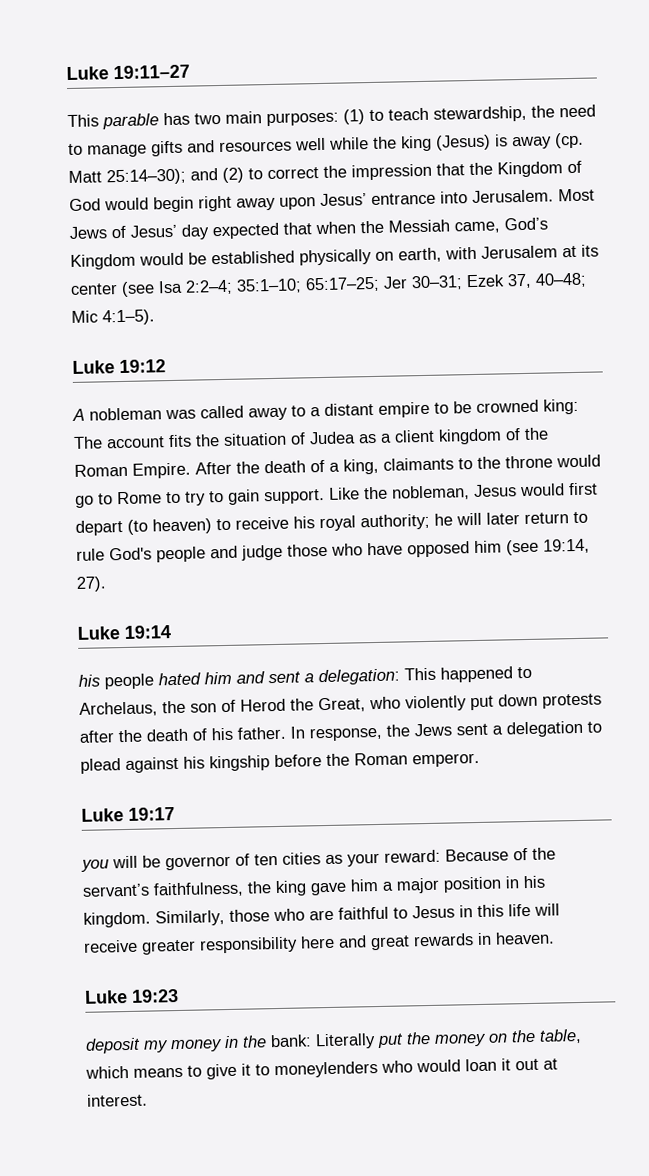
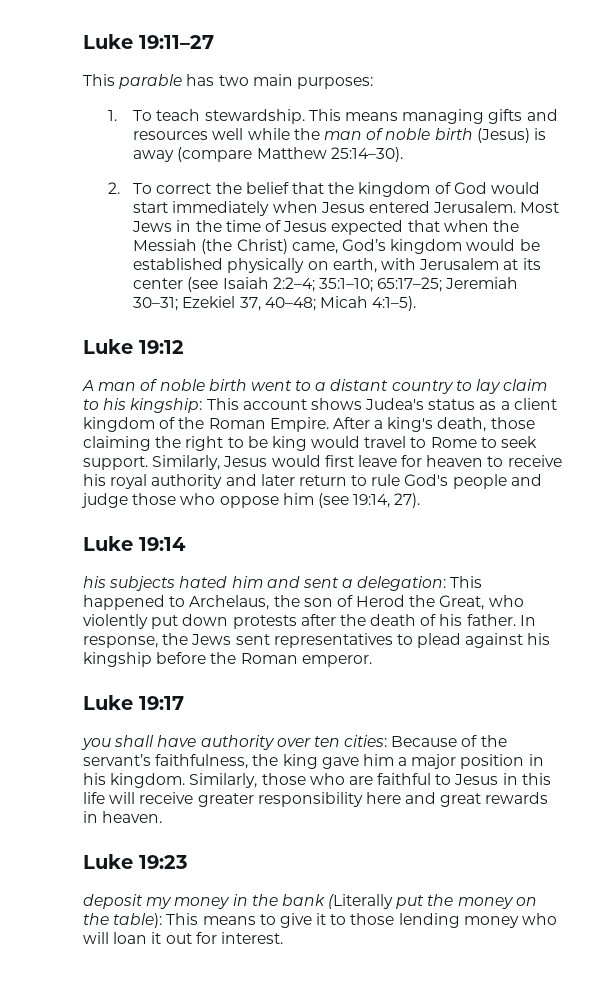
- This parable has two main purposes: (1) to teach stewardship, the need to manage gifts and resources well while the king (Jesus) is away (cp. Matt 25:14–30); and (2) to correct the impression that the Kingdom of God would begin right away upon Jesus’ entrance into Jerusalem. Most Jews of Jesus’ day expected that when the Messiah came, God’s Kingdom would be established physically on earth, with Jerusalem at its center (see Isa 2:2–4; 35:1–10; 65:17–25; Jer 30–31; Ezek 37, 40–48; Mic 4:1–5).
+ This parable has two main purposes:
+ 1. To teach stewardship. This means managing gifts and resources well while the man of noble birth (Jesus) is away (compare Matthew 25:14–30).
+ 2. To correct the belief that the kingdom of God would start immediately when Jesus entered Jerusalem. Most Jews in the time of Jesus expected that when the Messiah (the Christ) came, God’s kingdom would be established physically on earth, with Jerusalem at its center (see Isaiah 2:2–4; 35:1–10; 65:17–25; Jeremiah 30–31; Ezekiel 37, 40–48; Micah 4:1–5).
- A nobleman was called away to a distant empire to be crowned king: The account fits the situation of Judea as a client kingdom of the Roman Empire.
+ A man of noble birth went to a distant country to lay claim to his kingship: This account shows Judea's status as a client kingdom of the Roman Empire.
- After the death of a king, claimants to the throne would go to Rome to try to gain support. Like the nobleman, Jesus would first depart (to heaven) to receive his royal authority; he will later return to rule God's people and judge those who have opposed him (see 19:14, 27).
+ After a king's death, those claiming the right to be king would travel to Rome to seek support. Similarly, Jesus would first leave for heaven to receive his royal authority and later return to rule God's people and judge those who oppose him (see 19:14, 27).
- his people hated him and sent a delegation: This happened to Archelaus, the son of Herod the Great, who violently put down protests after the death of his father.
+ his subjects hated him and sent a delegation: This happened to Archelaus, the son of Herod the Great, who violently put down protests after the death of his father.
- In response, the Jews sent a delegation to plead against his kingship before the Roman emperor.
+ In response, the Jews sent representatives to plead against his kingship before the Roman emperor.
- you will be governor of ten cities as your reward: Because of the servant’s faithfulness, the king gave him a major position in his kingdom.
+ you shall have authority over ten cities: Because of the servant’s faithfulness, the king gave him a major position in his kingdom.
- deposit my money in the bank: Literally put the money on the table, which means to give it to moneylenders who would loan it out at interest.
+ deposit my money in the bank (Literally put the money on the table): This means to give it to those lending money who will loan it out for interest.

